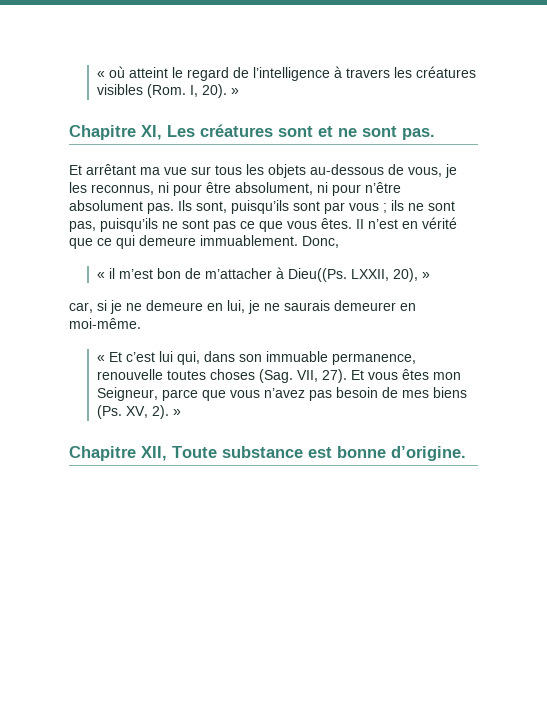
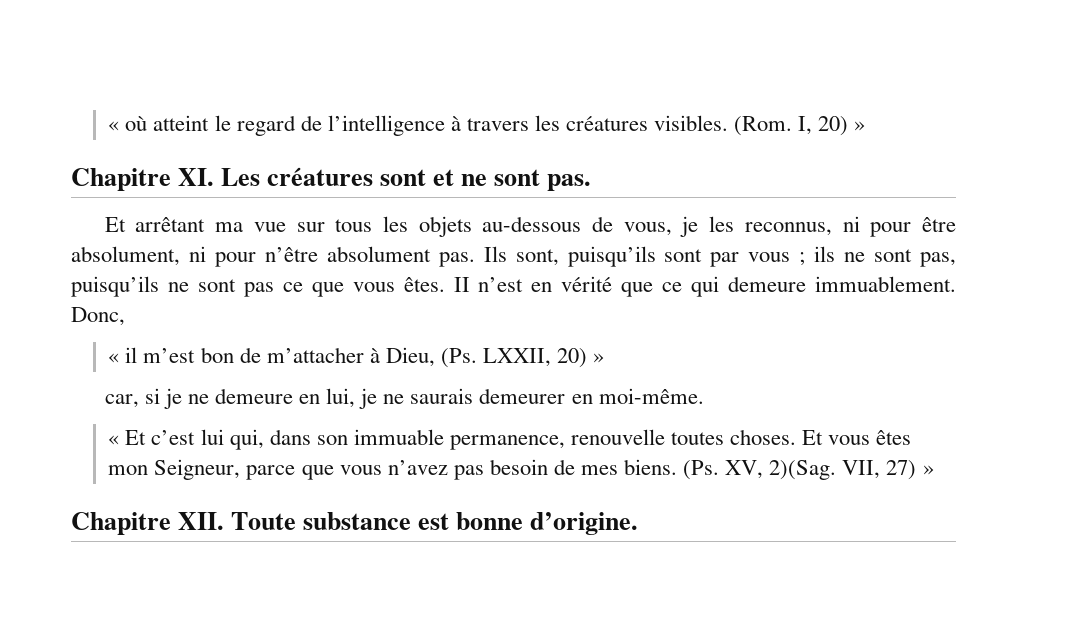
- « où atteint le regard de l’intelligence à travers les créatures visibles (Rom. I, 20). »
- Chapitre XI, Les créatures sont et ne sont pas.
+ « où atteint le regard de l’intelligence à travers les créatures visibles. (Rom. I, 20) »
+ Chapitre XI. Les créatures sont et ne sont pas.
- « il m’est bon de m’attacher à Dieu((Ps. LXXII, 20), »
+ « il m’est bon de m’attacher à Dieu, (Ps. LXXII, 20) »
- « Et c’est lui qui, dans son immuable permanence, renouvelle toutes choses (Sag. VII, 27).
+ « Et c’est lui qui, dans son immuable permanence, renouvelle toutes choses.
- Et vous êtes mon Seigneur, parce que vous n’avez pas besoin de mes biens (Ps. XV, 2). »
- Chapitre XII, Toute substance est bonne d’origine.
+ Et vous êtes mon Seigneur, parce que vous n’avez pas besoin de mes biens. (Ps. XV, 2)(Sag. VII, 27) »
+ Chapitre XII. Toute substance est bonne d’origine.

